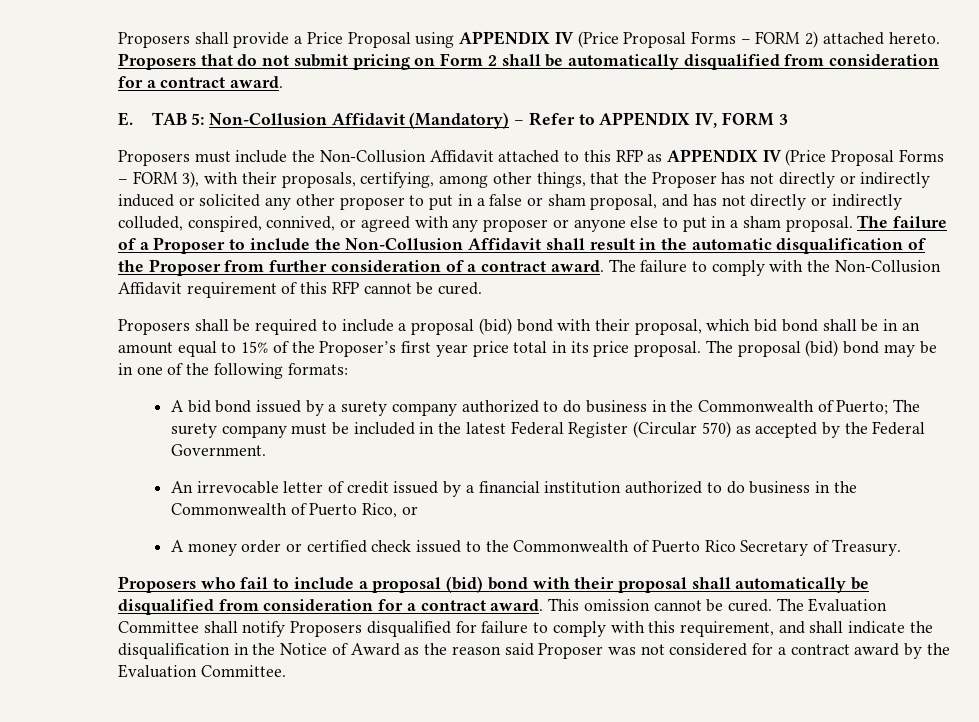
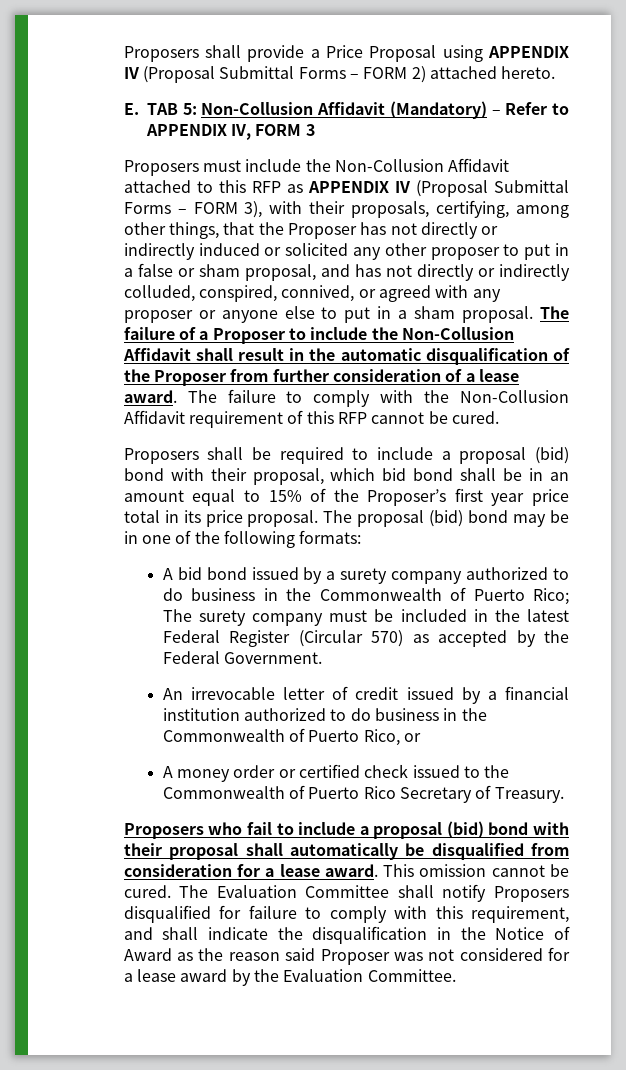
- Proposers shall provide a Price Proposal using APPENDIX IV (Price Proposal Forms – FORM 2) attached hereto. Proposers that do not submit pricing on Form 2 shall be automatically disqualified from consideration for a contract award.
+ Proposers shall provide a Price Proposal using APPENDIX IV (Proposal Submittal Forms – FORM 2) attached hereto.
- Proposers must include the Non-Collusion Affidavit attached to this RFP as APPENDIX IV (Price Proposal Forms – FORM 3), with their proposals, certifying, among other things, that the Proposer has not directly or indirectly induced or solicited any other proposer to put in a false or sham proposal, and has not directly or indirectly colluded, conspired, connived, or agreed with any proposer or anyone else to put in a sham proposal.
+ Proposers must include the Non-Collusion Affidavit attached to this RFP as APPENDIX IV (Proposal Submittal Forms – FORM 3), with their proposals, certifying, among other things, that the Proposer has not directly or indirectly induced or solicited any other proposer to put in a false or sham proposal, and has not directly or indirectly colluded, conspired, connived, or agreed with any proposer or anyone else to put in a sham proposal.
- The failure of a Proposer to include the Non-Collusion Affidavit shall result in the automatic disqualification of the Proposer from further consideration of a contract award.
+ The failure of a Proposer to include the Non-Collusion Affidavit shall result in the automatic disqualification of the Proposer from further consideration of a lease award.
- A bid bond issued by a surety company authorized to do business in the Commonwealth of Puerto; The surety company must be included in the latest Federal Register (Circular 570) as accepted by the Federal Government.
+ A bid bond issued by a surety company authorized to do business in the Commonwealth of Puerto Rico; The surety company must be included in the latest Federal Register (Circular 570) as accepted by the Federal Government.
- Proposers who fail to include a proposal (bid) bond with their proposal shall automatically be disqualified from consideration for a contract award.
+ Proposers who fail to include a proposal (bid) bond with their proposal shall automatically be disqualified from consideration for a lease award.
- The Evaluation Committee shall notify Proposers disqualified for failure to comply with this requirement, and shall indicate the disqualification in the Notice of Award as the reason said Proposer was not considered for a contract award by the Evaluation Committee.
+ The Evaluation Committee shall notify Proposers disqualified for failure to comply with this requirement, and shall indicate the disqualification in the Notice of Award as the reason said Proposer was not considered for a lease award by the Evaluation Committee.

